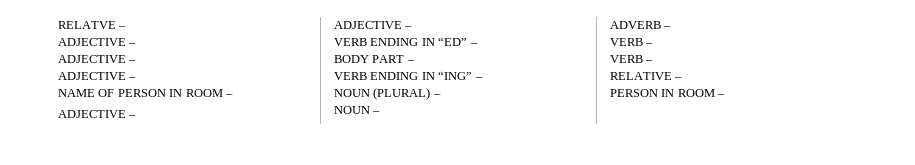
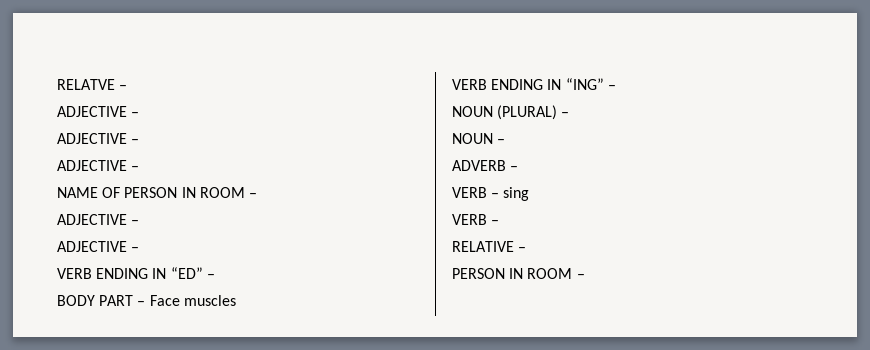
- BODY PART –
+ BODY PART – Face muscles
  ADVERB –
- VERB –
+ VERB – sing

